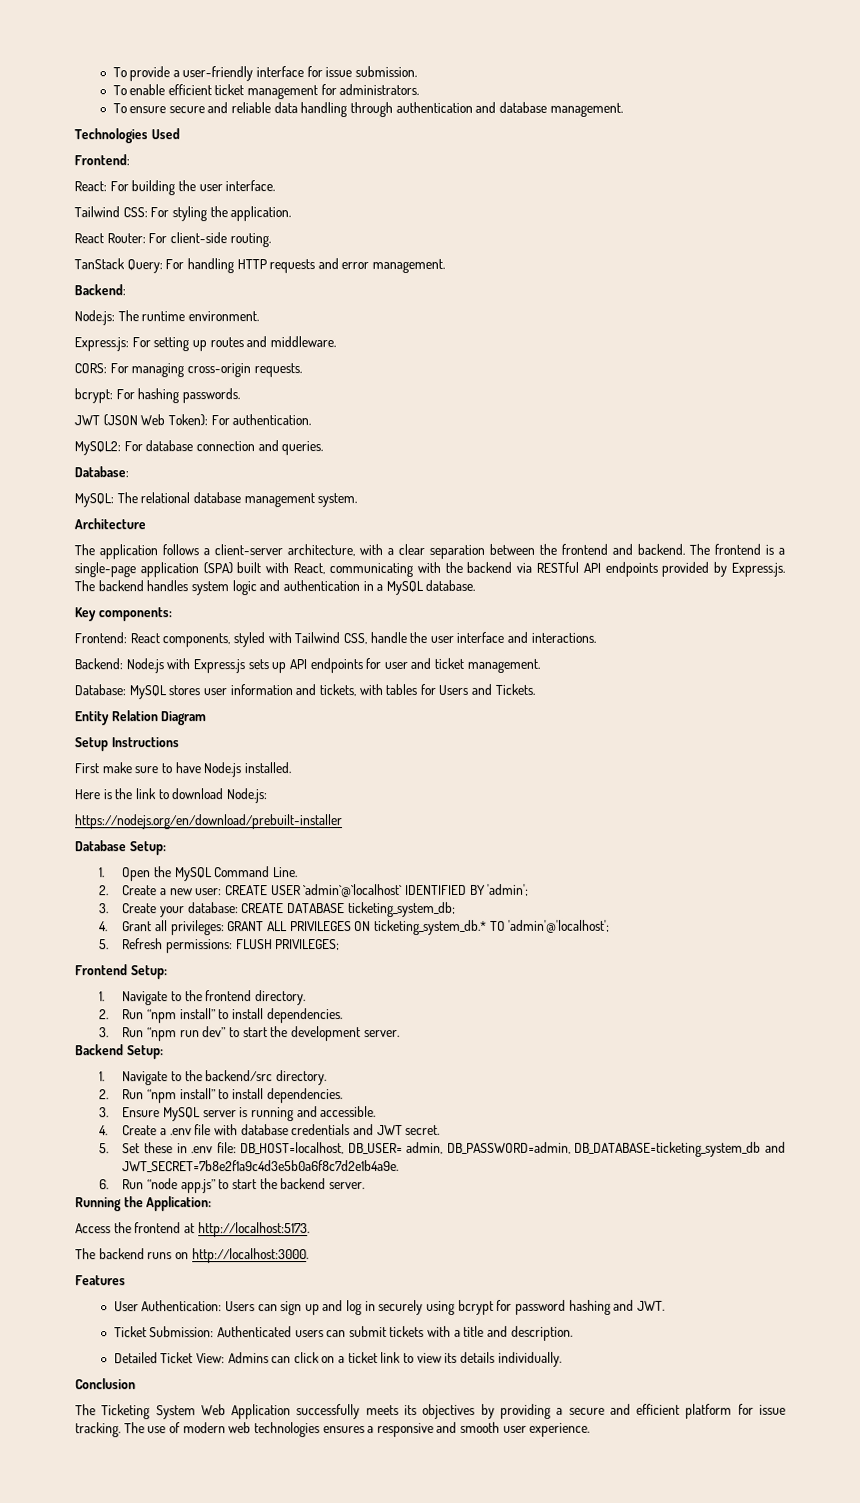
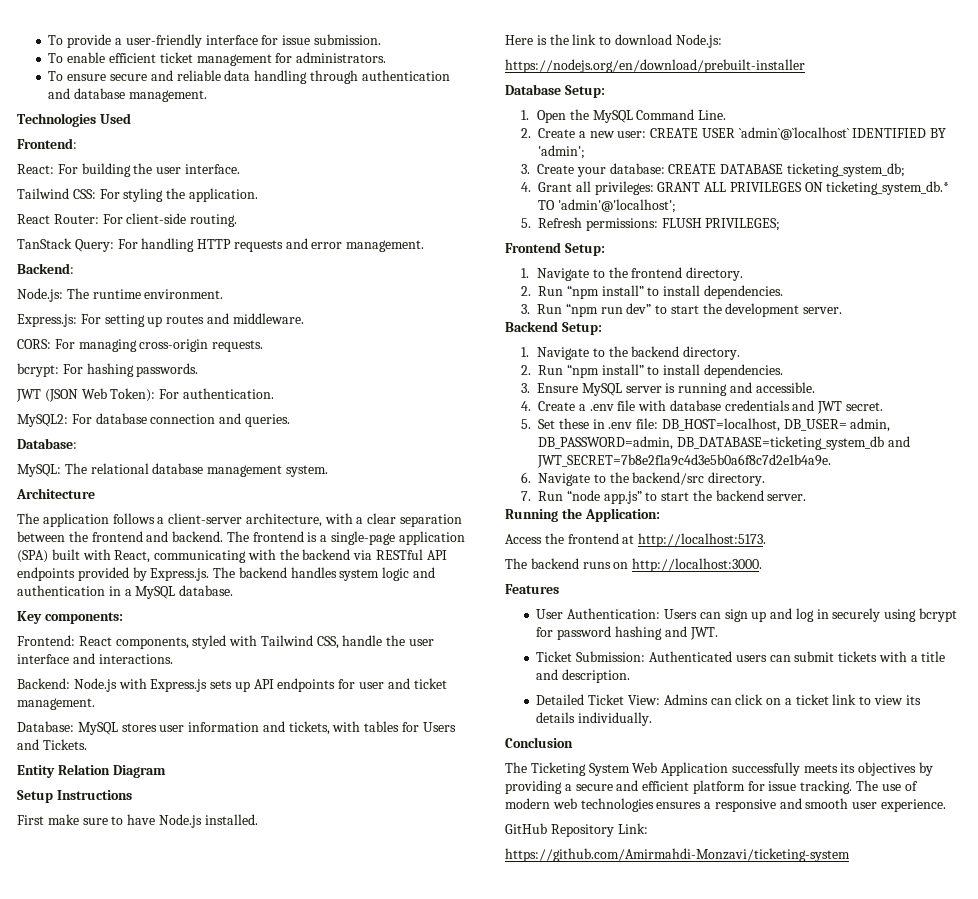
- 1. Navigate to the backend/src directory.
+ 1. Navigate to the backend directory.
- 6. Run “node app.js” to start the backend server.
+ 6. Navigate to the backend/src directory.
+ 7. Run “node app.js” to start the backend server.
+ GitHub Repository Link:
+ https://github.com/Amirmahdi-Monzavi/ticketing-system

